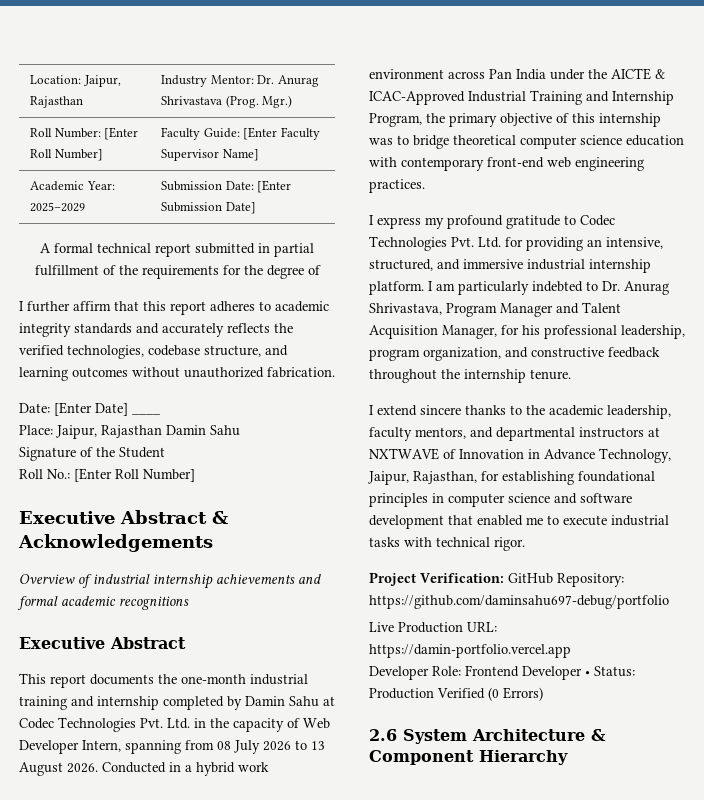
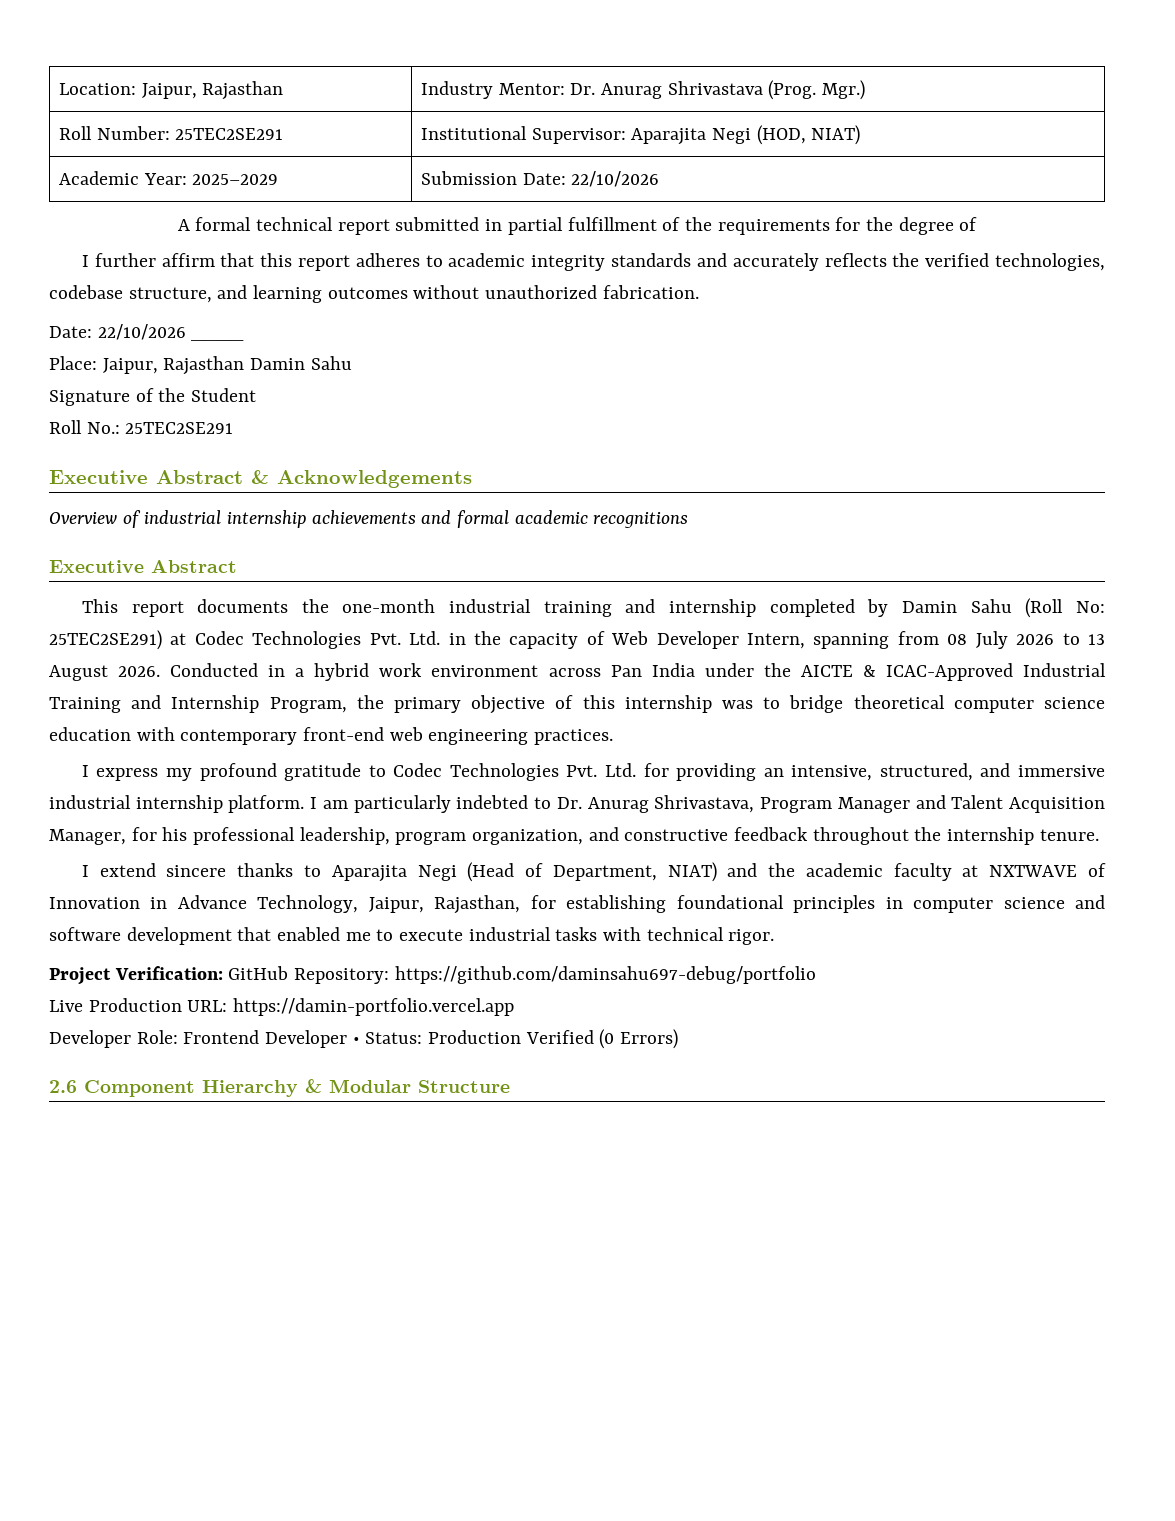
- Roll Number: [Enter Roll Number] | Faculty Guide: [Enter Faculty Supervisor Name]
+ Roll Number: 25TEC2SE291 | Institutional Supervisor: Aparajita Negi (HOD, NIAT)
- Academic Year: 2025–2029 | Submission Date: [Enter Submission Date]
+ Academic Year: 2025–2029 | Submission Date: 22/10/2026
- Date: [Enter Date] ____
+ Date: 22/10/2026 ____
- Roll No.: [Enter Roll Number]
+ Roll No.: 25TEC2SE291
- This report documents the one-month industrial training and internship completed by Damin Sahu at Codec Technologies Pvt. Ltd. in the capacity of Web Developer Intern, spanning from 08 July 2026 to 13 August 2026.
+ This report documents the one-month industrial training and internship completed by Damin Sahu (Roll No: 25TEC2SE291) at Codec Technologies Pvt. Ltd. in the capacity of Web Developer Intern, spanning from 08 July 2026 to 13 August 2026.
- I extend sincere thanks to the academic leadership, faculty mentors, and departmental instructors at NXTWAVE of Innovation in Advance Technology, Jaipur, Rajasthan, for establishing foundational principles in computer science and software development that enabled me to execute industrial tasks with technical rigor.
+ I extend sincere thanks to Aparajita Negi (Head of Department, NIAT) and the academic faculty at NXTWAVE of Innovation in Advance Technology, Jaipur, Rajasthan, for establishing foundational principles in computer science and software development that enabled me to execute industrial tasks with technical rigor.
- 2.6 System Architecture & Component Hierarchy
+ 2.6 Component Hierarchy & Modular Structure

